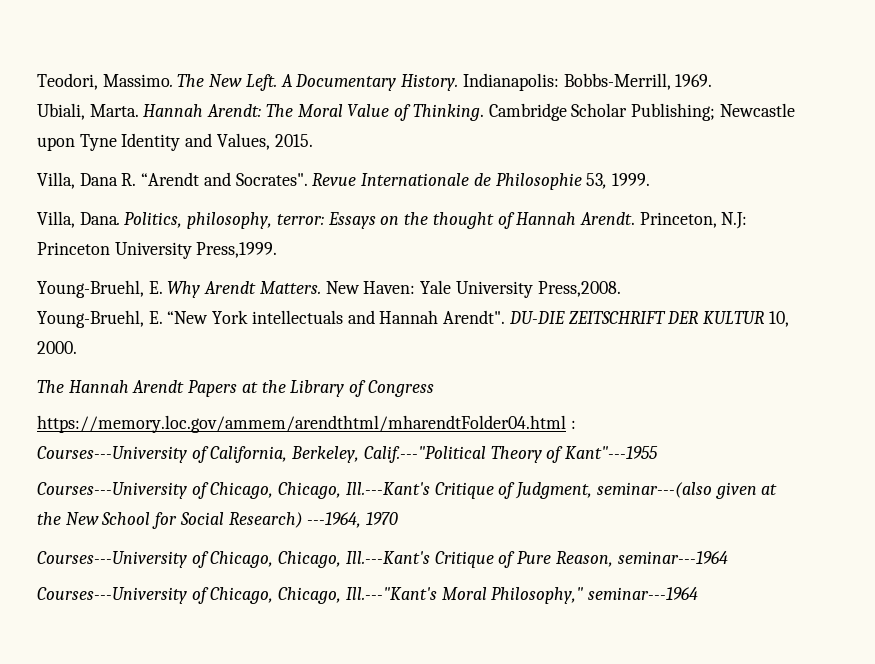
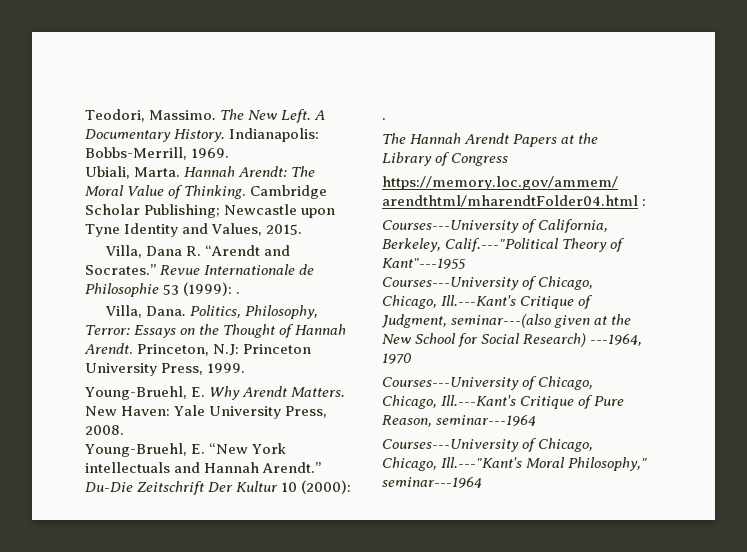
- Villa, Dana R. “Arendt and Socrates".
+ Villa, Dana R. “Arendt and Socrates.”
- Revue Internationale de Philosophie 53, 1999.
+ Revue Internationale de Philosophie 53 (1999): .
- Politics, philosophy, terror: Essays on the thought of Hannah Arendt.
+ Politics, Philosophy, Terror: Essays on the Thought of Hannah Arendt.
- Princeton, N.J: Princeton University Press,1999.
+ Princeton, N.J: Princeton University Press, 1999.
- New Haven: Yale University Press,2008.
+ New Haven: Yale University Press, 2008.
- Young-Bruehl, E. “New York intellectuals and Hannah Arendt". DU-DIE ZEITSCHRIFT DER KULTUR 10, 2000.
+ Young-Bruehl, E. “New York intellectuals and Hannah Arendt.” Du-Die Zeitschrift Der Kultur 10 (2000): .

